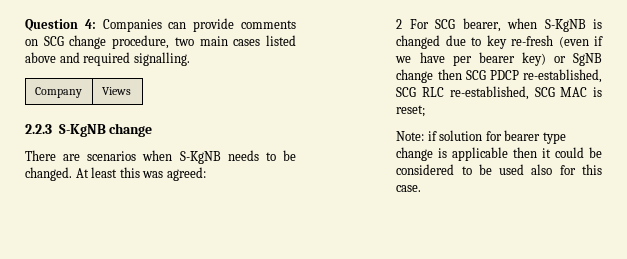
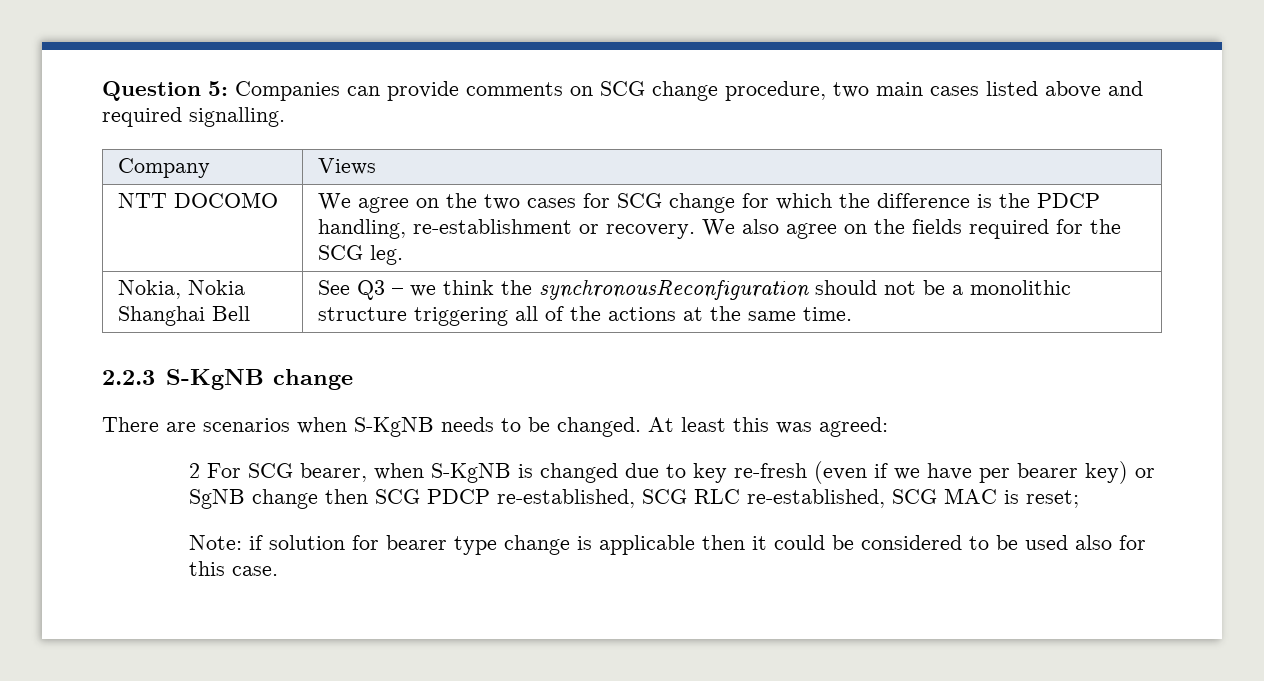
- Question 4: Companies can provide comments on SCG change procedure, two main cases listed above and required signalling.
+ Question 5: Companies can provide comments on SCG change procedure, two main cases listed above and required signalling.
+ NTT DOCOMO | We agree on the two cases for SCG change for which the difference is the PDCP handling, re-establishment or recovery. We also agree on the fields required for the SCG leg.
+ Nokia, Nokia Shanghai Bell | See Q3 – we think the synchronousReconfiguration should not be a monolithic structure triggering all of the actions at the same time.

